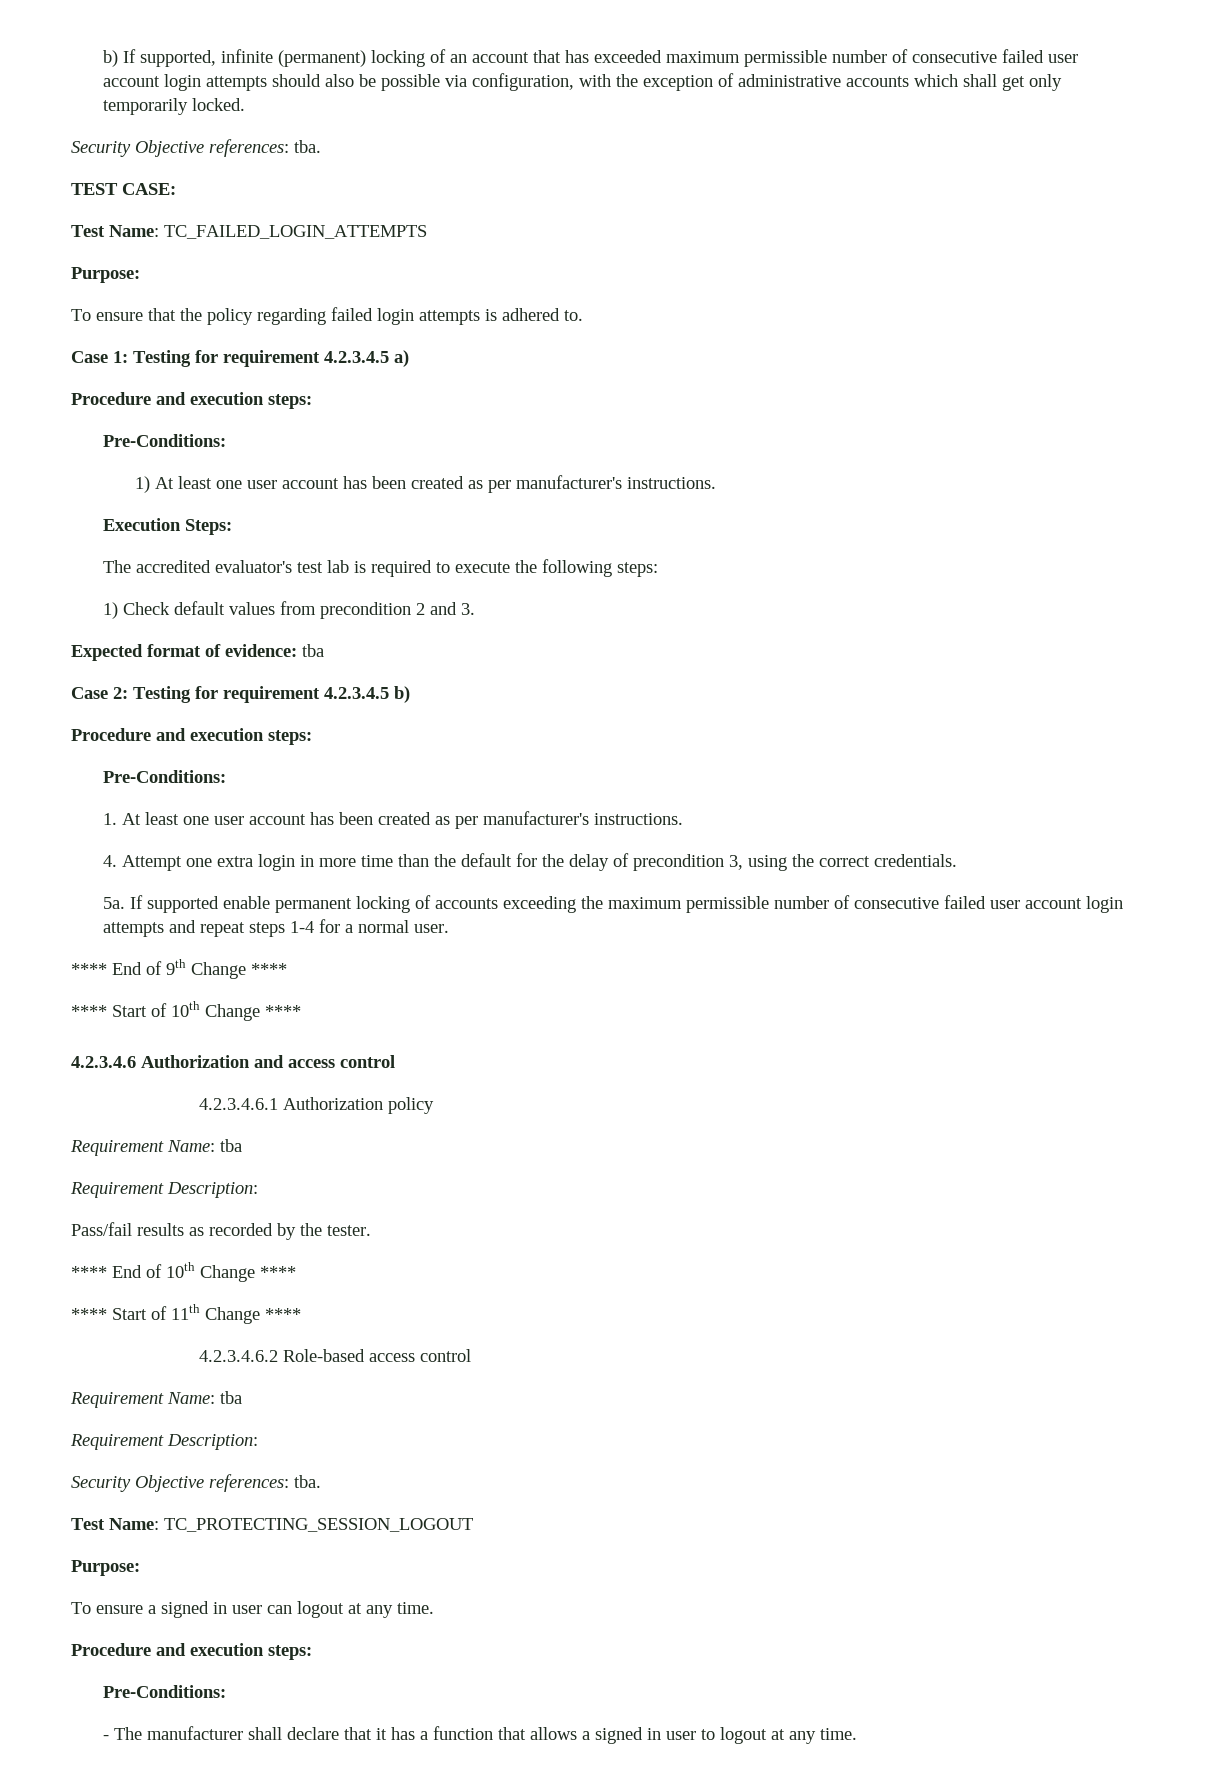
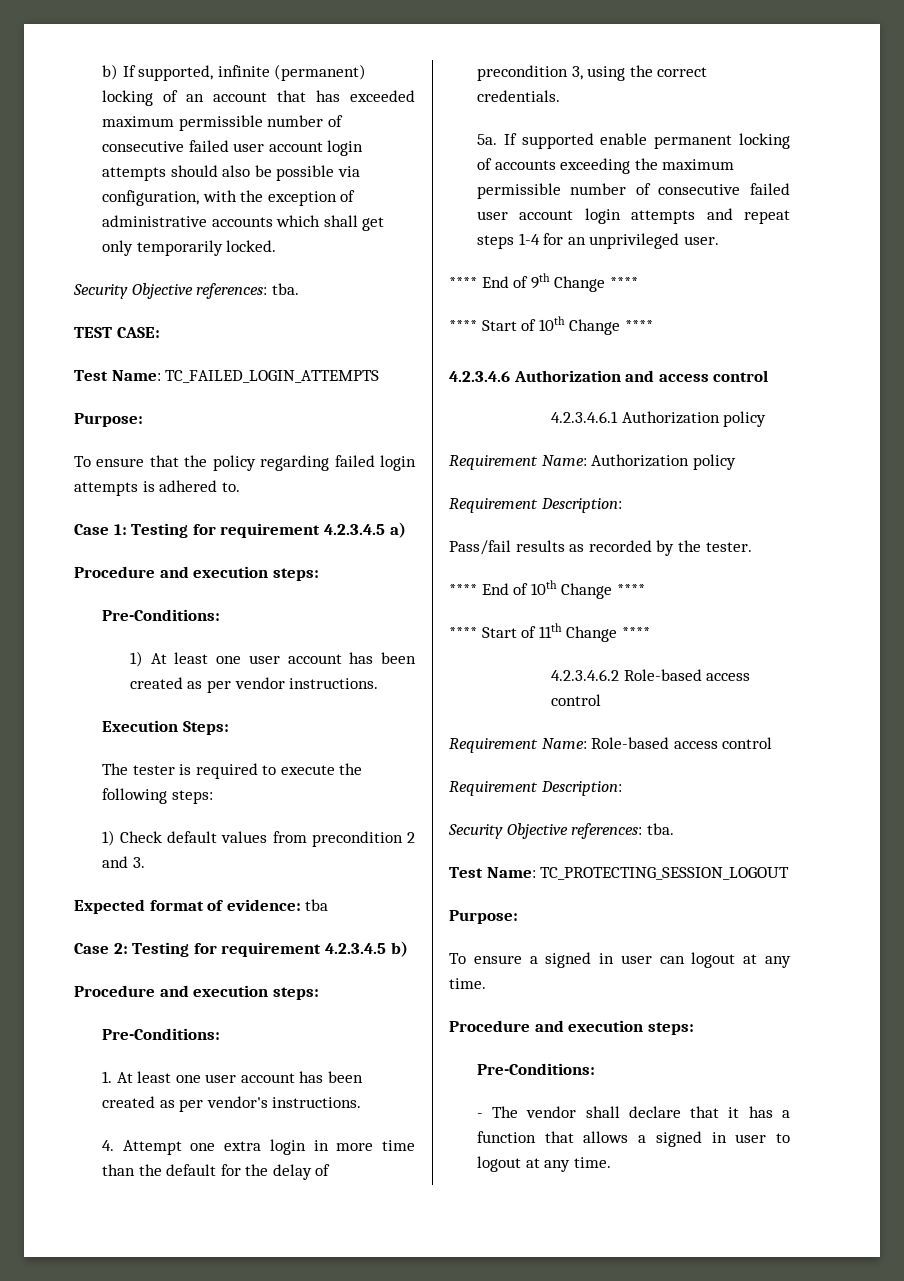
- 1) At least one user account has been created as per manufacturer's instructions.
+ 1) At least one user account has been created as per vendor instructions.
- The accredited evaluator's test lab is required to execute the following steps:
+ The tester is required to execute the following steps:
- 1. At least one user account has been created as per manufacturer's instructions.
+ 1. At least one user account has been created as per vendor's instructions.
- If supported enable permanent locking of accounts exceeding the maximum permissible number of consecutive failed user account login attempts and repeat steps 1-4 for a normal user.
+ If supported enable permanent locking of accounts exceeding the maximum permissible number of consecutive failed user account login attempts and repeat steps 1-4 for an unprivileged user.
  4.2.3.4.6.1 Authorization policy
- Requirement Name: tba
+ Requirement Name: Authorization policy
  4.2.3.4.6.2 Role-based access control
- Requirement Name: tba
+ Requirement Name: Role-based access control
- - The manufacturer shall declare that it has a function that allows a signed in user to logout at any time.
+ - The vendor shall declare that it has a function that allows a signed in user to logout at any time.

